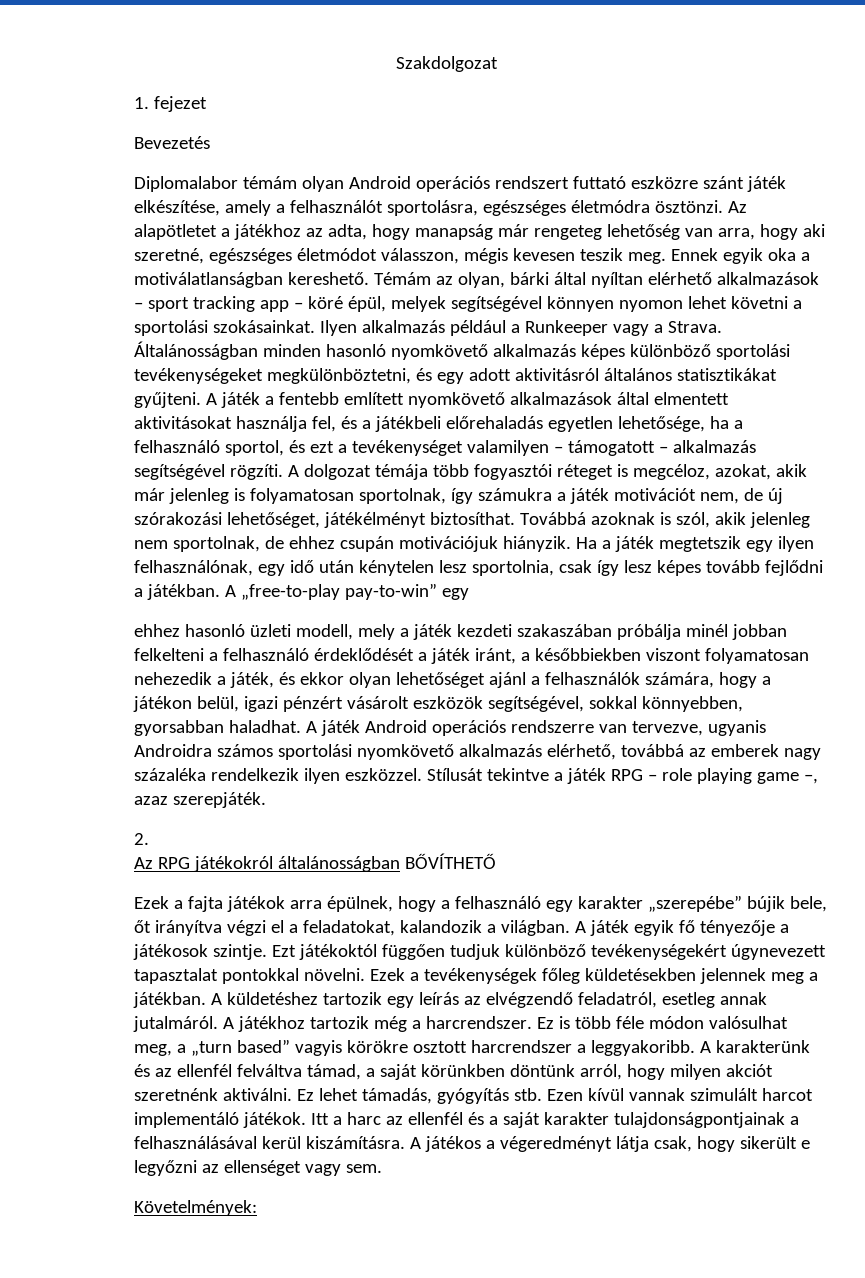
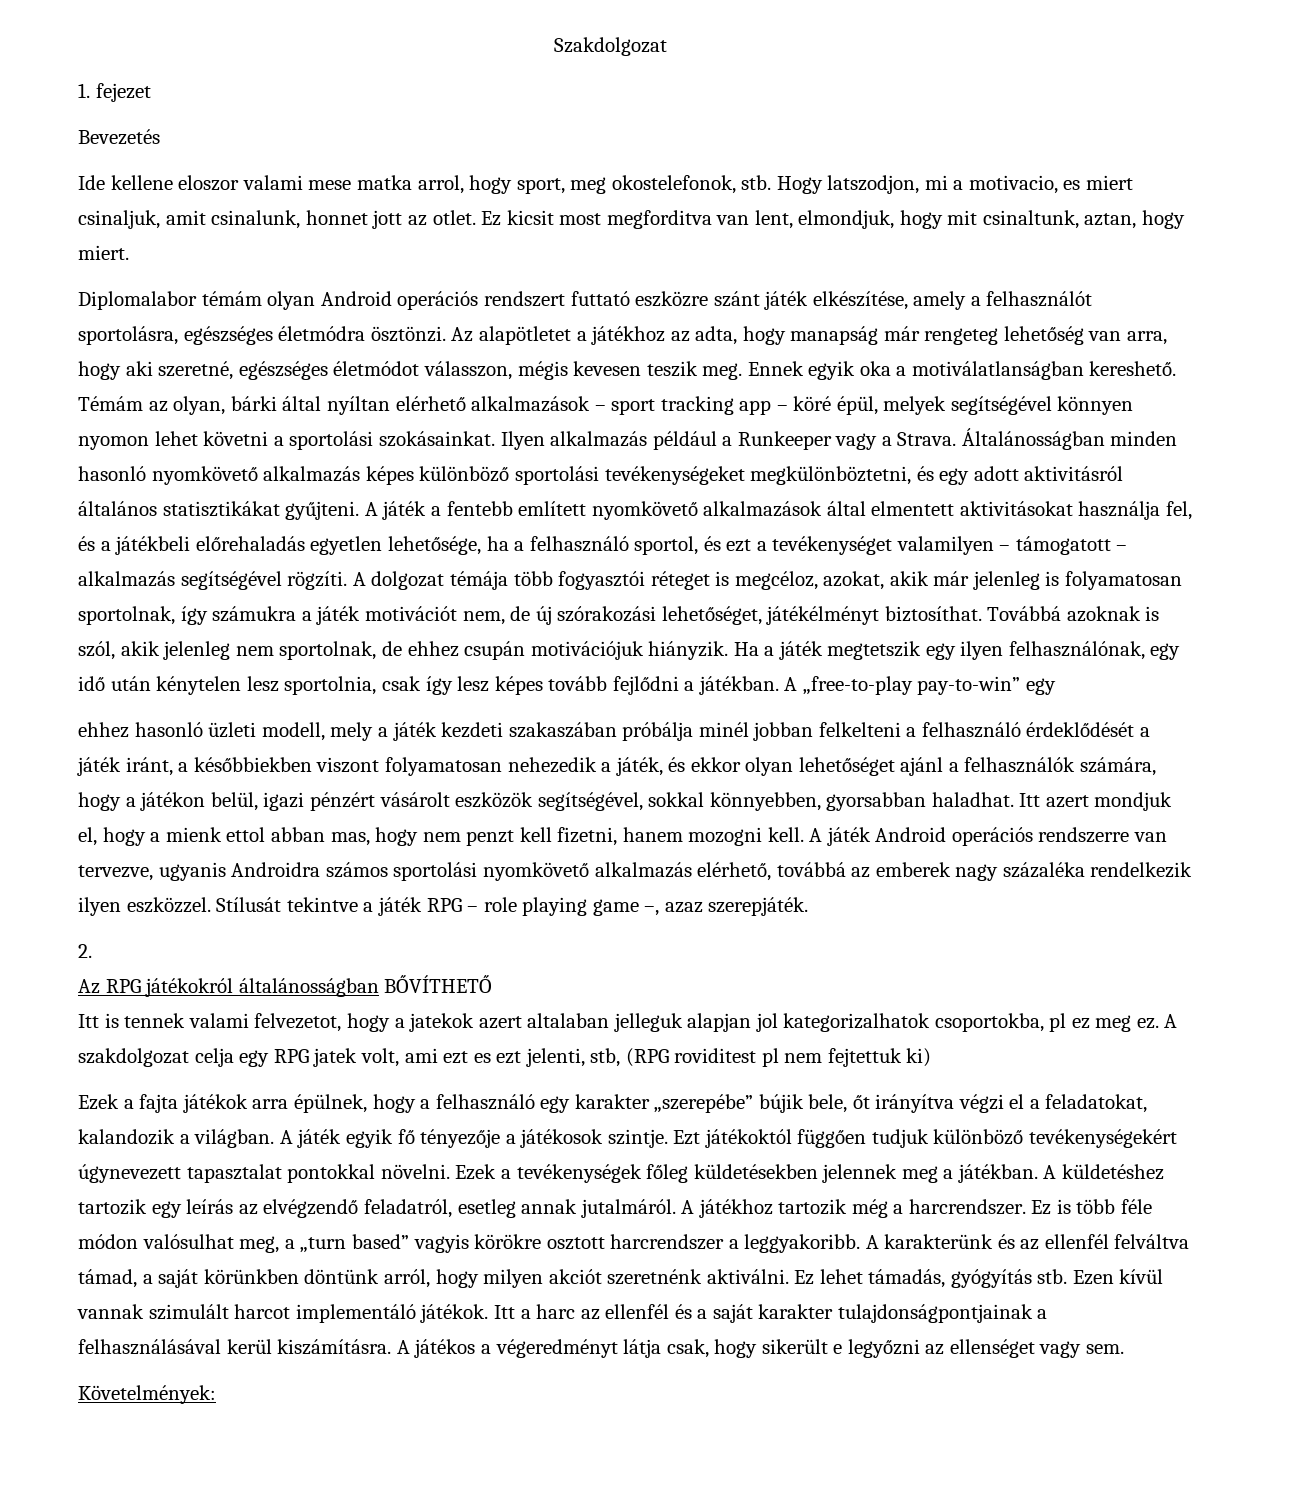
+ Ide kellene eloszor valami mese matka arrol, hogy sport, meg okostelefonok, stb. Hogy latszodjon, mi a motivacio, es miert csinaljuk, amit csinalunk, honnet jott az otlet. Ez kicsit most megforditva van lent, elmondjuk, hogy mit csinaltunk, aztan, hogy miert.
+ Itt azert mondjuk el, hogy a mienk ettol abban mas, hogy nem penzt kell fizetni, hanem mozogni kell.
+ Itt is tennek valami felvezetot, hogy a jatekok azert altalaban jelleguk alapjan jol kategorizalhatok csoportokba, pl ez meg ez. A szakdolgozat celja egy RPG jatek volt, ami ezt es ezt jelenti, stb, (RPG roviditest pl nem fejtettuk ki)

